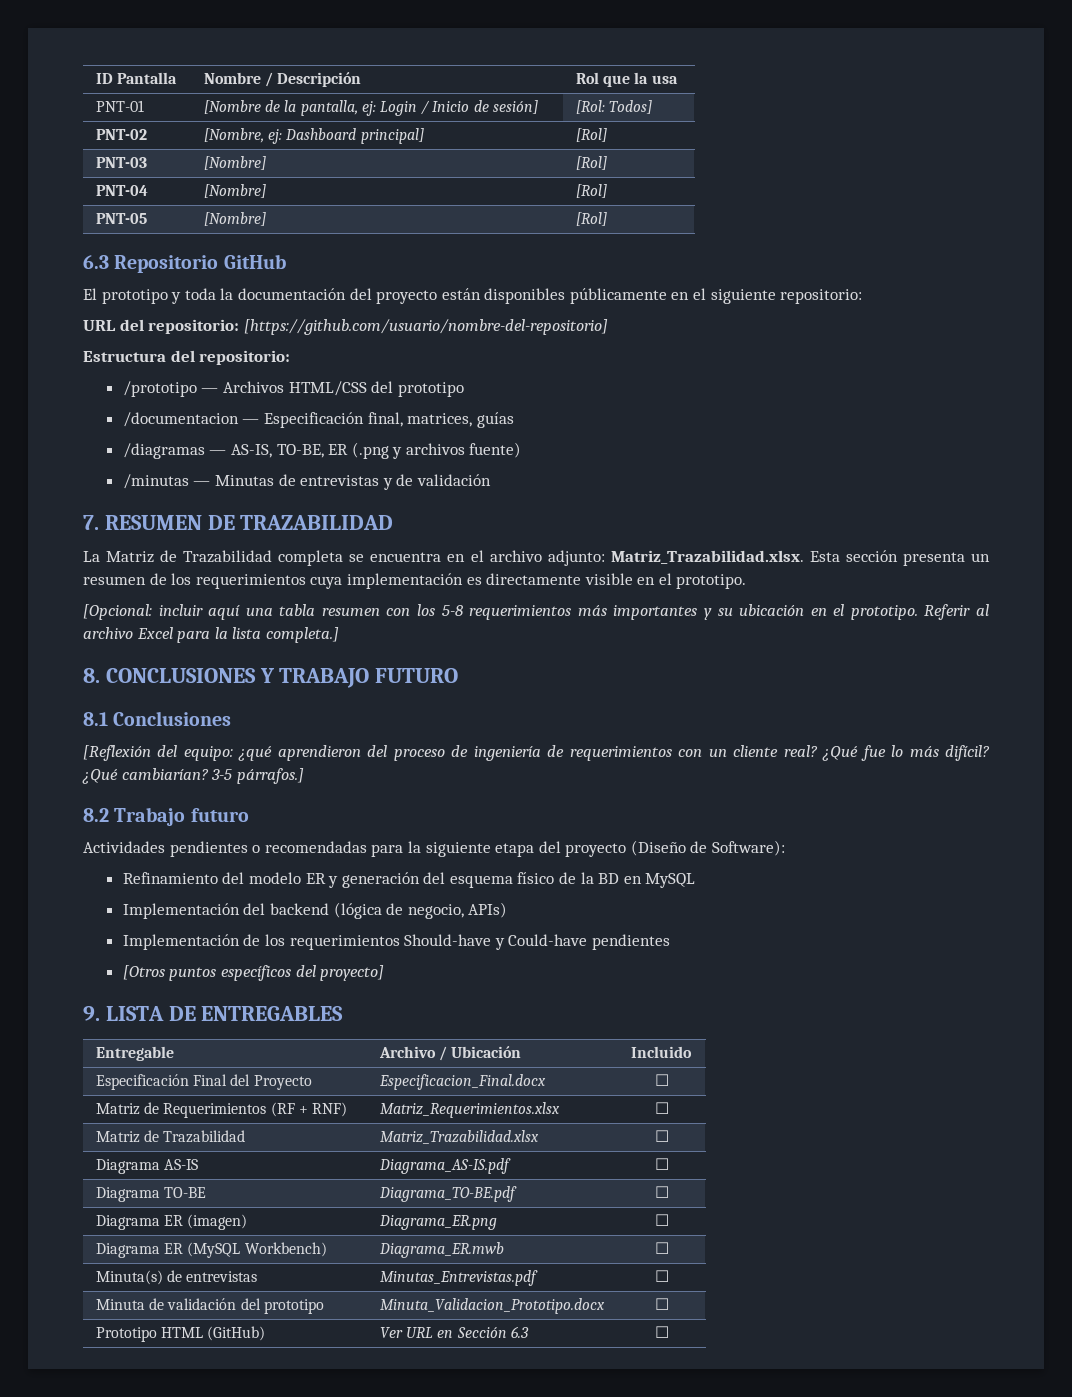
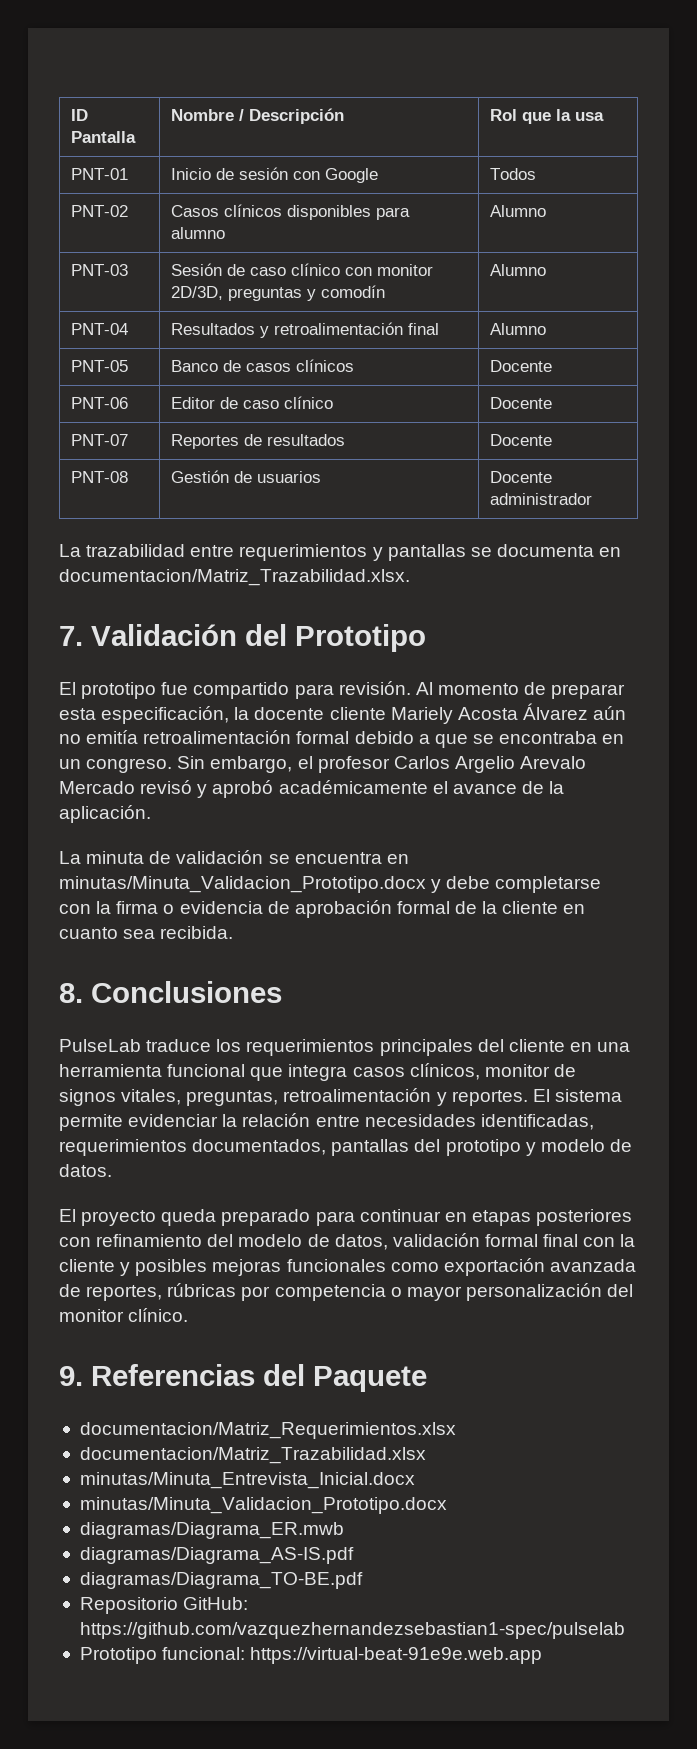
- PNT-01 | [Nombre de la pantalla, ej: Login / Inicio de sesión] | [Rol: Todos]
- PNT-02 | [Nombre, ej: Dashboard principal] | [Rol]
- PNT-03 | [Nombre] | [Rol]
- PNT-04 | [Nombre] | [Rol]
- PNT-05 | [Nombre] | [Rol]
- 6.3 Repositorio GitHub
- El prototipo y toda la documentación del proyecto están disponibles públicamente en el siguiente repositorio:
- URL del repositorio: [https://github.com/usuario/nombre-del-repositorio]
- Estructura del repositorio:
- /prototipo — Archivos HTML/CSS del prototipo
- /documentacion — Especificación final, matrices, guías
- /diagramas — AS-IS, TO-BE, ER (.png y archivos fuente)
- /minutas — Minutas de entrevistas y de validación
- 7. RESUMEN DE TRAZABILIDAD
- La Matriz de Trazabilidad completa se encuentra en el archivo adjunto: Matriz_Trazabilidad.xlsx. Esta sección presenta un resumen de los requerimientos cuya implementación es directamente visible en el prototipo.
- [Opcional: incluir aquí una tabla resumen con los 5-8 requerimientos más importantes y su ubicación en el prototipo. Referir al archivo Excel para la lista completa.]
- 8. CONCLUSIONES Y TRABAJO FUTURO
- 8.1 Conclusiones
- [Reflexión del equipo: ¿qué aprendieron del proceso de ingeniería de requerimientos con un cliente real? ¿Qué fue lo más difícil? ¿Qué cambiarían? 3-5 párrafos.]
- 8.2 Trabajo futuro
- Actividades pendientes o recomendadas para la siguiente etapa del proyecto (Diseño de Software):
- Refinamiento del modelo ER y generación del esquema físico de la BD en MySQL
- Implementación del backend (lógica de negocio, APIs)
- Implementación de los requerimientos Should-have y Could-have pendientes
- [Otros puntos específicos del proyecto]
- 9. LISTA DE ENTREGABLES
- Entregable | Archivo / Ubicación | Incluido
- Especificación Final del Proyecto | Especificacion_Final.docx | ☐
- Matriz de Requerimientos (RF + RNF) | Matriz_Requerimientos.xlsx | ☐
- Matriz de Trazabilidad | Matriz_Trazabilidad.xlsx | ☐
- Diagrama AS-IS | Diagrama_AS-IS.pdf | ☐
- Diagrama TO-BE | Diagrama_TO-BE.pdf | ☐
- Diagrama ER (imagen) | Diagrama_ER.png | ☐
- Diagrama ER (MySQL Workbench) | Diagrama_ER.mwb | ☐
- Minuta(s) de entrevistas | Minutas_Entrevistas.pdf | ☐
- Minuta de validación del prototipo | Minuta_Validacion_Prototipo.docx | ☐
- Prototipo HTML (GitHub) | Ver URL en Sección 6.3 | ☐
+ PNT-01 | Inicio de sesión con Google | Todos
+ PNT-02 | Casos clínicos disponibles para alumno | Alumno
+ PNT-03 | Sesión de caso clínico con monitor 2D/3D, preguntas y comodín | Alumno
+ PNT-04 | Resultados y retroalimentación final | Alumno
+ PNT-05 | Banco de casos clínicos | Docente
+ PNT-06 | Editor de caso clínico | Docente
+ PNT-07 | Reportes de resultados | Docente
+ PNT-08 | Gestión de usuarios | Docente administrador
+ La trazabilidad entre requerimientos y pantallas se documenta en documentacion/Matriz_Trazabilidad.xlsx.
+ 7. Validación del Prototipo
+ El prototipo fue compartido para revisión. Al momento de preparar esta especificación, la docente cliente Mariely Acosta Álvarez aún no emitía retroalimentación formal debido a que se encontraba en un congreso. Sin embargo, el profesor Carlos Argelio Arevalo Mercado revisó y aprobó académicamente el avance de la aplicación.
+ La minuta de validación se encuentra en minutas/Minuta_Validacion_Prototipo.docx y debe completarse con la firma o evidencia de aprobación formal de la cliente en cuanto sea recibida.
+ 8. Conclusiones
+ PulseLab traduce los requerimientos principales del cliente en una herramienta funcional que integra casos clínicos, monitor de signos vitales, preguntas, retroalimentación y reportes. El sistema permite evidenciar la relación entre necesidades identificadas, requerimientos documentados, pantallas del prototipo y modelo de datos.
+ El proyecto queda preparado para continuar en etapas posteriores con refinamiento del modelo de datos, validación formal final con la cliente y posibles mejoras funcionales como exportación avanzada de reportes, rúbricas por competencia o mayor personalización del monitor clínico.
+ 9. Referencias del Paquete
+ documentacion/Matriz_Requerimientos.xlsx
+ documentacion/Matriz_Trazabilidad.xlsx
+ minutas/Minuta_Entrevista_Inicial.docx
+ minutas/Minuta_Validacion_Prototipo.docx
+ diagramas/Diagrama_ER.mwb
+ diagramas/Diagrama_AS-IS.pdf
+ diagramas/Diagrama_TO-BE.pdf
+ Repositorio GitHub: https://github.com/vazquezhernandezsebastian1-spec/pulselab
+ Prototipo funcional: https://virtual-beat-91e9e.web.app

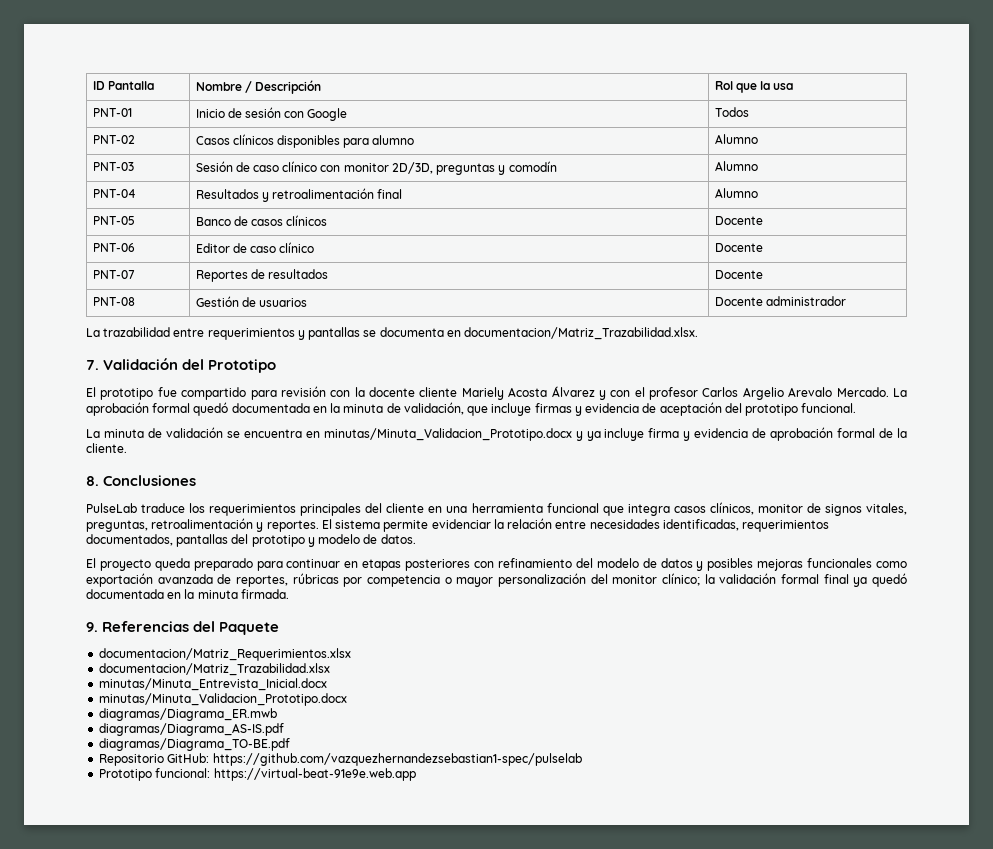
- El prototipo fue compartido para revisión. Al momento de preparar esta especificación, la docente cliente Mariely Acosta Álvarez aún no emitía retroalimentación formal debido a que se encontraba en un congreso. Sin embargo, el profesor Carlos Argelio Arevalo Mercado revisó y aprobó académicamente el avance de la aplicación.
+ El prototipo fue compartido para revisión con la docente cliente Mariely Acosta Álvarez y con el profesor Carlos Argelio Arevalo Mercado. La aprobación formal quedó documentada en la minuta de validación, que incluye firmas y evidencia de aceptación del prototipo funcional.
- La minuta de validación se encuentra en minutas/Minuta_Validacion_Prototipo.docx y debe completarse con la firma o evidencia de aprobación formal de la cliente en cuanto sea recibida.
+ La minuta de validación se encuentra en minutas/Minuta_Validacion_Prototipo.docx y ya incluye firma y evidencia de aprobación formal de la cliente.
- El proyecto queda preparado para continuar en etapas posteriores con refinamiento del modelo de datos, validación formal final con la cliente y posibles mejoras funcionales como exportación avanzada de reportes, rúbricas por competencia o mayor personalización del monitor clínico.
+ El proyecto queda preparado para continuar en etapas posteriores con refinamiento del modelo de datos y posibles mejoras funcionales como exportación avanzada de reportes, rúbricas por competencia o mayor personalización del monitor clínico; la validación formal final ya quedó documentada en la minuta firmada.

